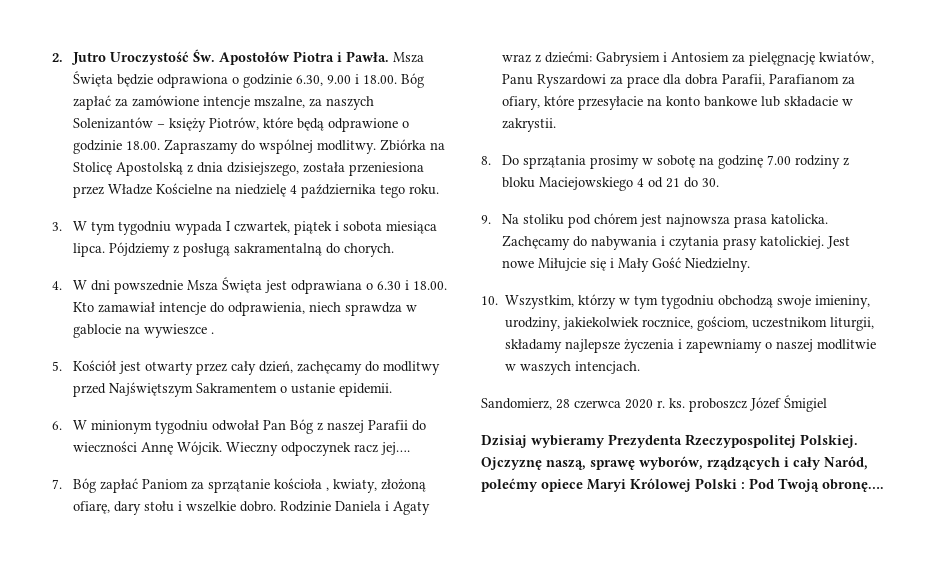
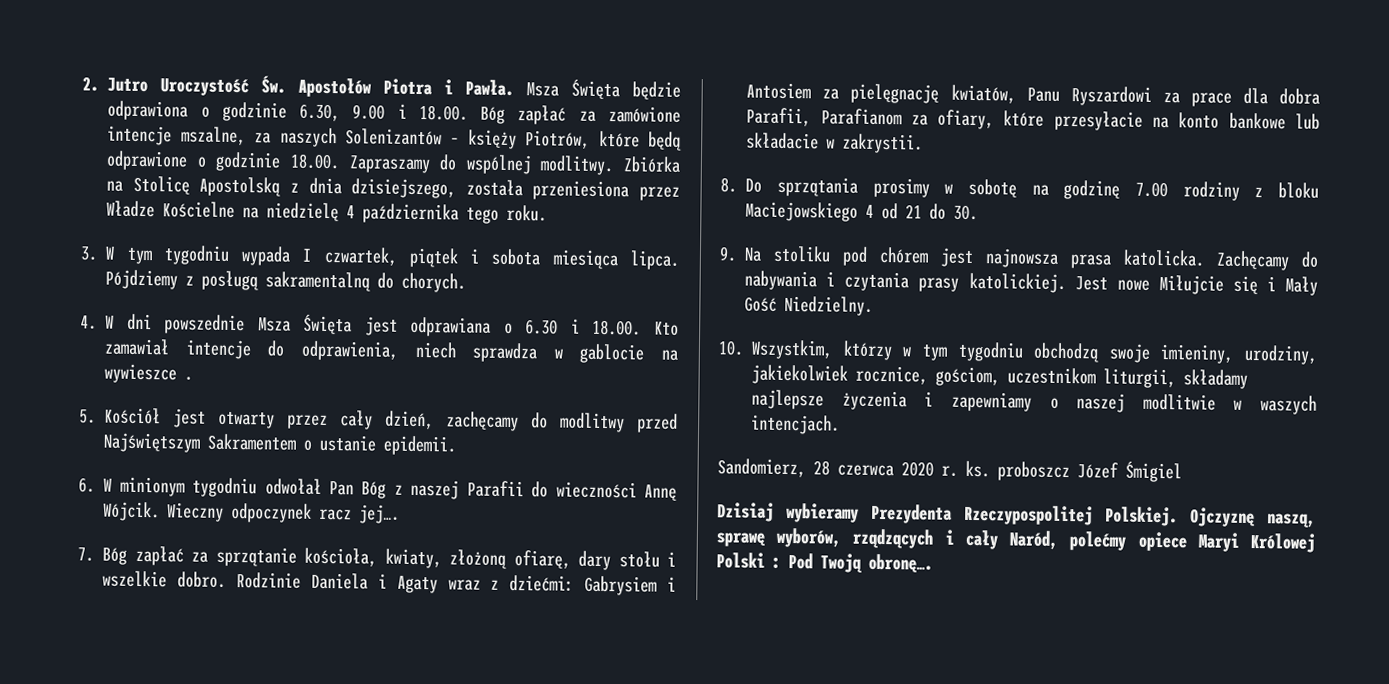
- 7. Bóg zapłać Paniom za sprzątanie kościoła , kwiaty, złożoną ofiarę, dary stołu i wszelkie dobro.
+ 7. Bóg zapłać za sprzątanie kościoła, kwiaty, złożoną ofiarę, dary stołu i wszelkie dobro.

